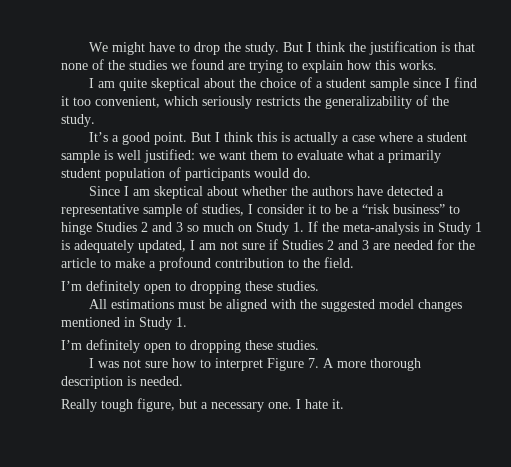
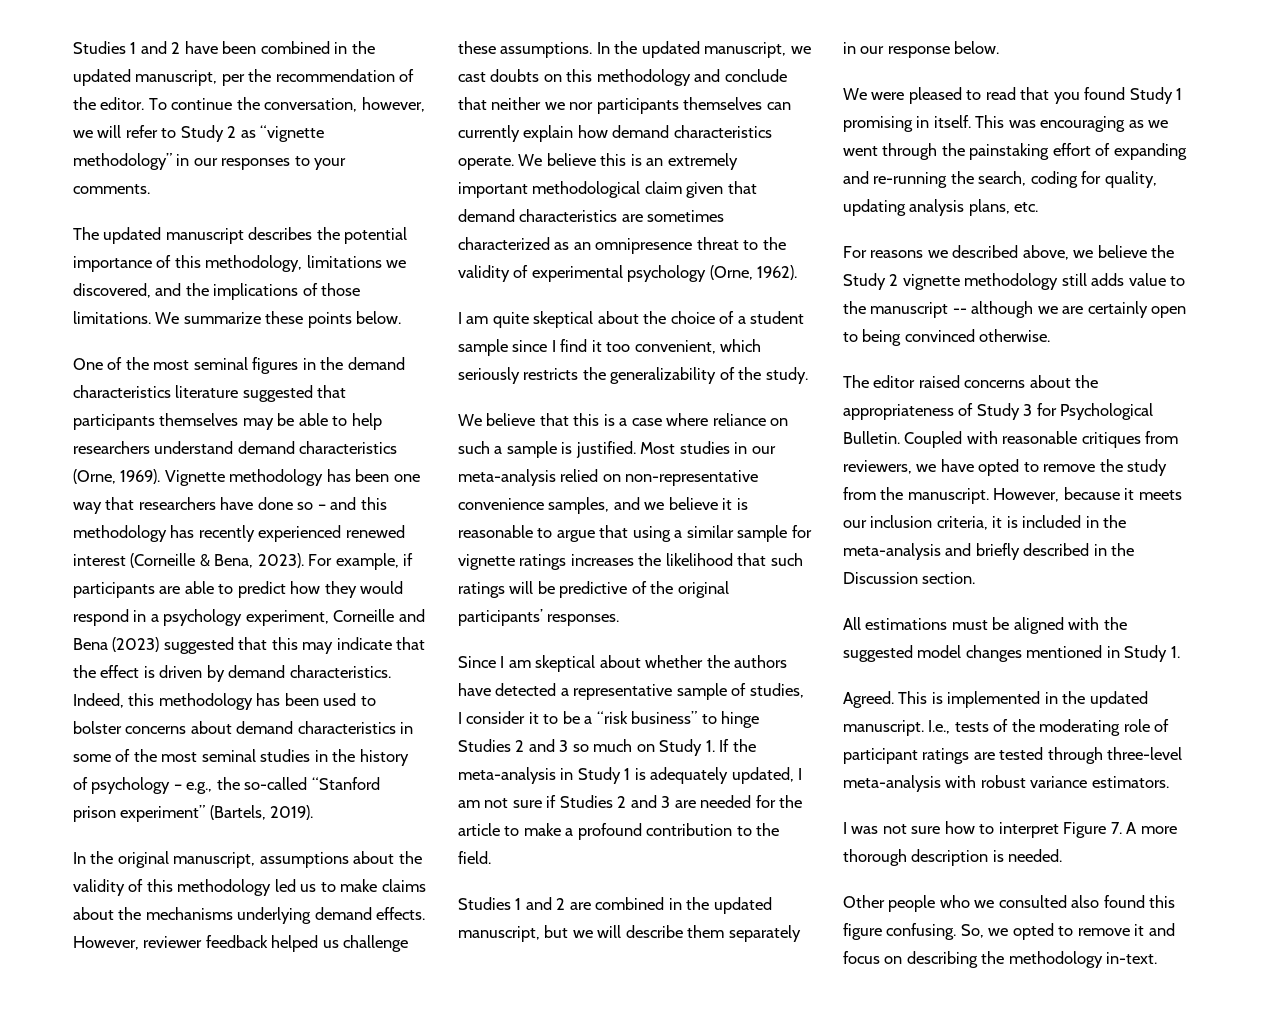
- We might have to drop the study. But I think the justification is that none of the studies we found are trying to explain how this works.
+ Studies 1 and 2 have been combined in the updated manuscript, per the recommendation of the editor. To continue the conversation, however, we will refer to Study 2 as “vignette methodology” in our responses to your comments.
+ The updated manuscript describes the potential importance of this methodology, limitations we discovered, and the implications of those limitations. We summarize these points below.
+ One of the most seminal figures in the demand characteristics literature suggested that participants themselves may be able to help researchers understand demand characteristics (Orne, 1969). Vignette methodology has been one way that researchers have done so – and this methodology has recently experienced renewed interest (Corneille & Bena, 2023). For example, if participants are able to predict how they would respond in a psychology experiment, Corneille and Bena (2023) suggested that this may indicate that the effect is driven by demand characteristics. Indeed, this methodology has been used to bolster concerns about demand characteristics in some of the most seminal studies in the history of psychology – e.g., the so-called “Stanford prison experiment” (Bartels, 2019).
+ In the original manuscript, assumptions about the validity of this methodology led us to make claims about the mechanisms underlying demand effects. However, reviewer feedback helped us challenge these assumptions. In the updated manuscript, we cast doubts on this methodology and conclude that neither we nor participants themselves can currently explain how demand characteristics operate. We believe this is an extremely important methodological claim given that demand characteristics are sometimes characterized as an omnipresence threat to the validity of experimental psychology (Orne, 1962).
- It’s a good point. But I think this is actually a case where a student sample is well justified: we want them to evaluate what a primarily student population of participants would do.
+ We believe that this is a case where reliance on such a sample is justified. Most studies in our meta-analysis relied on non-representative convenience samples, and we believe it is reasonable to argue that using a similar sample for vignette ratings increases the likelihood that such ratings will be predictive of the original participants’ responses.
  Since I am skeptical about whether the authors have detected a representative sample of studies, I consider it to be a “risk business” to hinge Studies 2 and 3 so much on Study 1. If the meta-analysis in Study 1 is adequately updated, I am not sure if Studies 2 and 3 are needed for the article to make a profound contribution to the field.
- I’m definitely open to dropping these studies.
+ Studies 1 and 2 are combined in the updated manuscript, but we will describe them separately in our response below.
+ We were pleased to read that you found Study 1 promising in itself. This was encouraging as we went through the painstaking effort of expanding and re-running the search, coding for quality, updating analysis plans, etc.
+ For reasons we described above, we believe the Study 2 vignette methodology still adds value to the manuscript -- although we are certainly open to being convinced otherwise.
+ The editor raised concerns about the appropriateness of Study 3 for Psychological Bulletin. Coupled with reasonable critiques from reviewers, we have opted to remove the study from the manuscript. However, because it meets our inclusion criteria, it is included in the meta-analysis and briefly described in the Discussion section.
  All estimations must be aligned with the suggested model changes mentioned in Study 1.
- I’m definitely open to dropping these studies.
+ Agreed. This is implemented in the updated manuscript. I.e., tests of the moderating role of participant ratings are tested through three-level meta-analysis with robust variance estimators.
- Really tough figure, but a necessary one. I hate it.
+ Other people who we consulted also found this figure confusing. So, we opted to remove it and focus on describing the methodology in-text.

